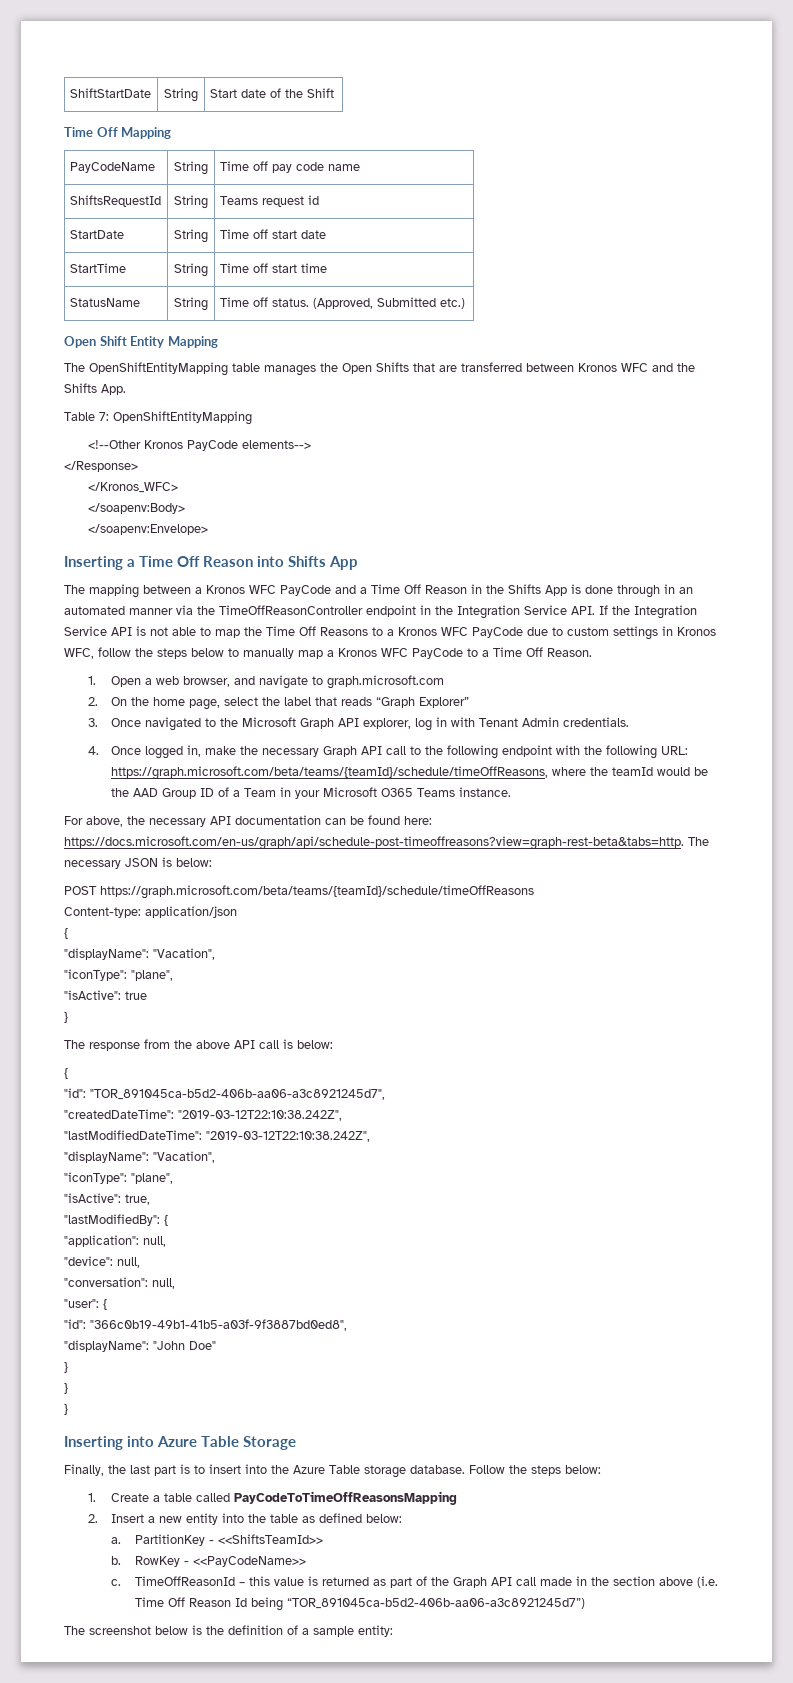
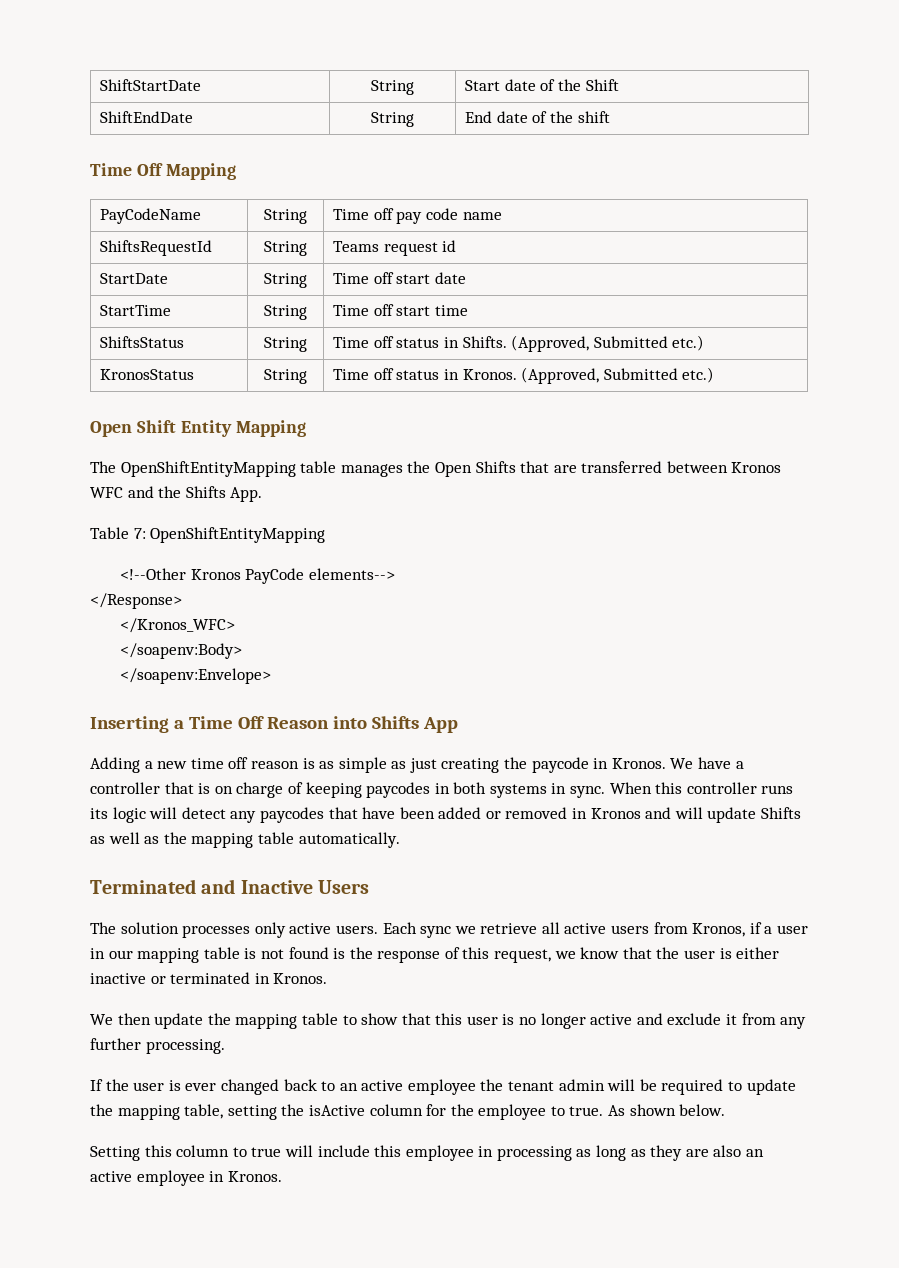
+ ShiftEndDate | String | End date of the shift
- StatusName | String | Time off status. (Approved, Submitted etc.)
+ ShiftsStatus | String | Time off status in Shifts. (Approved, Submitted etc.)
+ KronosStatus | String | Time off status in Kronos. (Approved, Submitted etc.)
- The mapping between a Kronos WFC PayCode and a Time Off Reason in the Shifts App is done through in an automated manner via the TimeOffReasonController endpoint in the Integration Service API. If the Integration Service API is not able to map the Time Off Reasons to a Kronos WFC PayCode due to custom settings in Kronos WFC, follow the steps below to manually map a Kronos WFC PayCode to a Time Off Reason.
- 1. Open a web browser, and navigate to graph.microsoft.com
- 2. On the home page, select the label that reads “Graph Explorer”
- 3. Once navigated to the Microsoft Graph API explorer, log in with Tenant Admin credentials.
- 4. Once logged in, make the necessary Graph API call to the following endpoint with the following URL: https://graph.microsoft.com/beta/teams/{teamId}/schedule/timeOffReasons, where the teamId would be the AAD Group ID of a Team in your Microsoft O365 Teams instance.
- For above, the necessary API documentation can be found here: https://docs.microsoft.com/en-us/graph/api/schedule-post-timeoffreasons?view=graph-rest-beta&tabs=http. The necessary JSON is below:
- POST https://graph.microsoft.com/beta/teams/{teamId}/schedule/timeOffReasons
- Content-type: application/json
- {
- "displayName": "Vacation",
- "iconType": "plane",
- "isActive": true
- }
- The response from the above API call is below:
- {
- "id": "TOR_891045ca-b5d2-406b-aa06-a3c8921245d7",
- "createdDateTime": "2019-03-12T22:10:38.242Z",
- "lastModifiedDateTime": "2019-03-12T22:10:38.242Z",
- "displayName": "Vacation",
- "iconType": "plane",
- "isActive": true,
- "lastModifiedBy": {
- "application": null,
- "device": null,
- "conversation": null,
- "user": {
- "id": "366c0b19-49b1-41b5-a03f-9f3887bd0ed8",
- "displayName": "John Doe"
- }
- }
- }
- Inserting into Azure Table Storage
- Finally, the last part is to insert into the Azure Table storage database. Follow the steps below:
- 1. Create a table called PayCodeToTimeOffReasonsMapping
- 2. Insert a new entity into the table as defined below:
- a. PartitionKey - <<ShiftsTeamId>>
- b. RowKey - <<PayCodeName>>
- c. TimeOffReasonId – this value is returned as part of the Graph API call made in the section above (i.e. Time Off Reason Id being “TOR_891045ca-b5d2-406b-aa06-a3c8921245d7”)
- The screenshot below is the definition of a sample entity:
+ Adding a new time off reason is as simple as just creating the paycode in Kronos. We have a controller that is on charge of keeping paycodes in both systems in sync. When this controller runs its logic will detect any paycodes that have been added or removed in Kronos and will update Shifts as well as the mapping table automatically.
+ Terminated and Inactive Users
+ The solution processes only active users. Each sync we retrieve all active users from Kronos, if a user in our mapping table is not found is the response of this request, we know that the user is either inactive or terminated in Kronos.
+ We then update the mapping table to show that this user is no longer active and exclude it from any further processing.
+ If the user is ever changed back to an active employee the tenant admin will be required to update the mapping table, setting the isActive column for the employee to true. As shown below.
+ Setting this column to true will include this employee in processing as long as they are also an active employee in Kronos.

